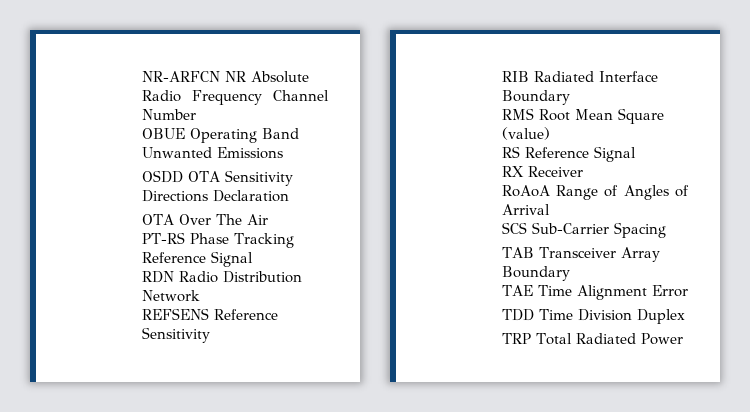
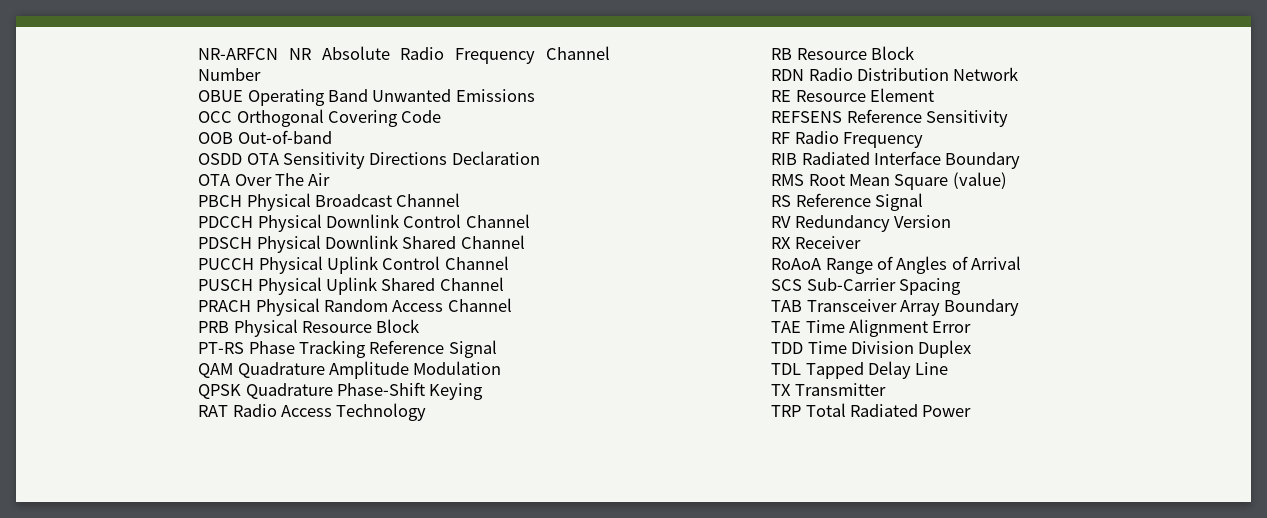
+ OCC Orthogonal Covering Code
+ OOB Out-of-band
+ PBCH Physical Broadcast Channel
+ PDCCH Physical Downlink Control Channel
+ PDSCH Physical Downlink Shared Channel
+ PUCCH Physical Uplink Control Channel
+ PUSCH Physical Uplink Shared Channel
+ PRACH Physical Random Access Channel
+ PRB Physical Resource Block
+ QAM Quadrature Amplitude Modulation
+ QPSK Quadrature Phase-Shift Keying
+ RAT Radio Access Technology
+ RB Resource Block
+ RE Resource Element
+ RF Radio Frequency
+ RV Redundancy Version
+ TDL Tapped Delay Line
+ TX Transmitter

